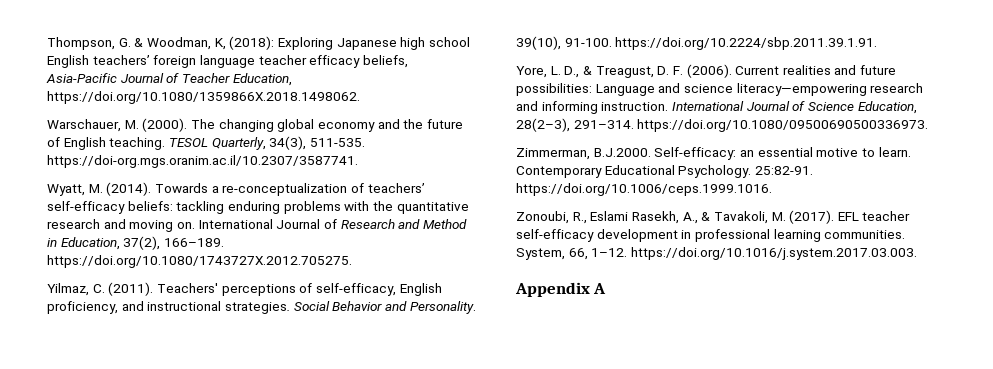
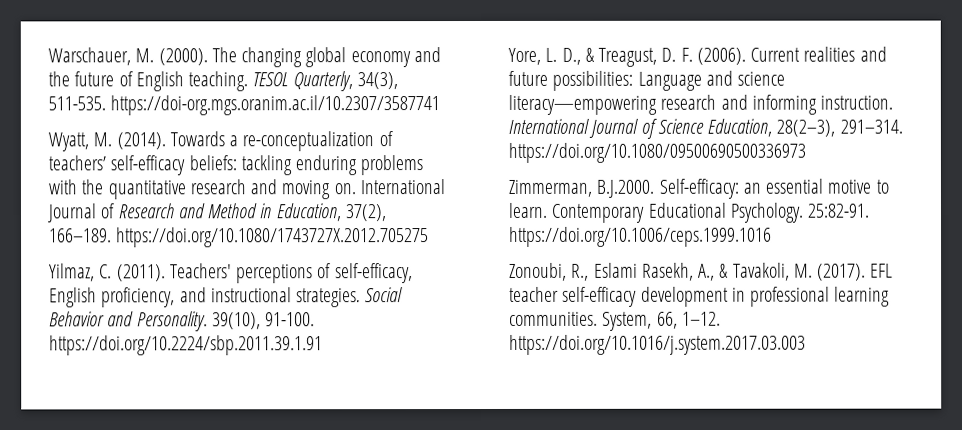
- Thompson, G. & Woodman, K, (2018): Exploring Japanese high school English teachers’ foreign language teacher efficacy beliefs, Asia-Pacific Journal of Teacher Education, https://doi.org/10.1080/1359866X.2018.1498062.
- TESOL Quarterly, 34(3), 511-535. https://doi-org.mgs.oranim.ac.il/10.2307/3587741.
+ TESOL Quarterly, 34(3), 511-535. https://doi-org.mgs.oranim.ac.il/10.2307/3587741
- International Journal of Research and Method in Education, 37(2), 166–189. https://doi.org/10.1080/1743727X.2012.705275.
+ International Journal of Research and Method in Education, 37(2), 166–189. https://doi.org/10.1080/1743727X.2012.705275
- 39(10), 91-100. https://doi.org/10.2224/sbp.2011.39.1.91.
+ 39(10), 91-100. https://doi.org/10.2224/sbp.2011.39.1.91
- International Journal of Science Education, 28(2–3), 291–314. https://doi.org/10.1080/09500690500336973.
+ International Journal of Science Education, 28(2–3), 291–314. https://doi.org/10.1080/09500690500336973
- 25:82-91. https://doi.org/10.1006/ceps.1999.1016.
+ 25:82-91. https://doi.org/10.1006/ceps.1999.1016
- System, 66, 1–12. https://doi.org/10.1016/j.system.2017.03.003.
- Appendix A
+ System, 66, 1–12. https://doi.org/10.1016/j.system.2017.03.003

